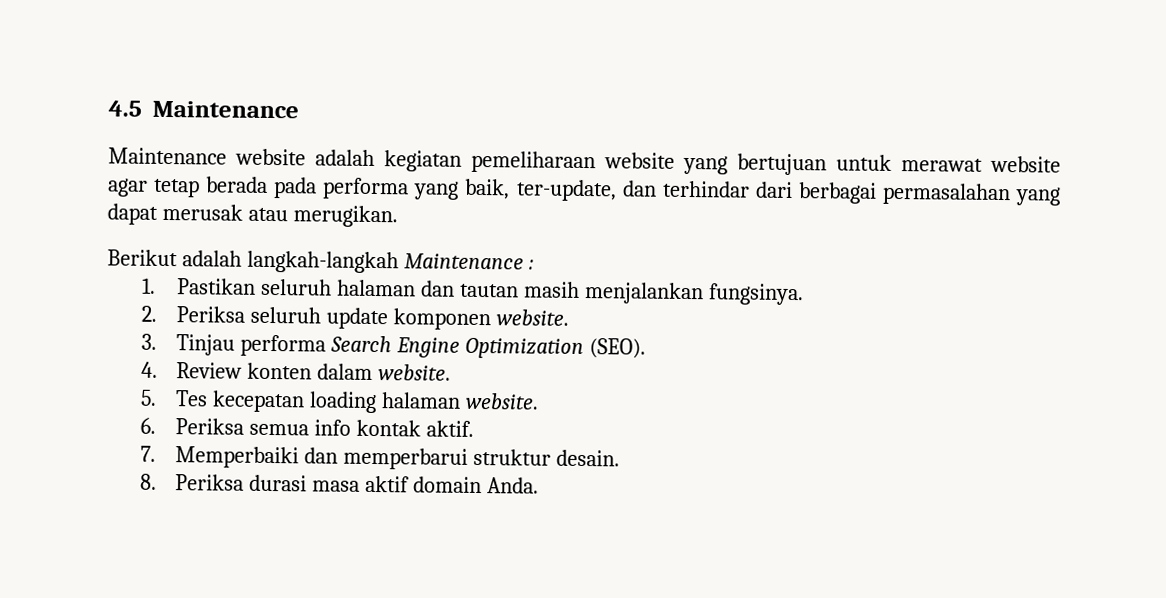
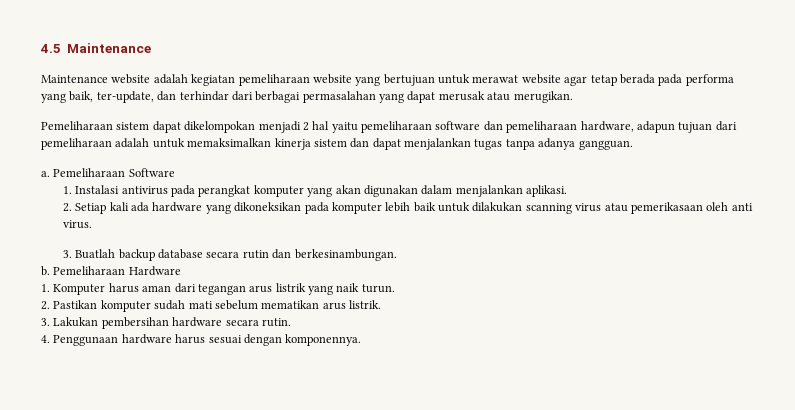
- Berikut adalah langkah-langkah Maintenance :
- 1. Pastikan seluruh halaman dan tautan masih menjalankan fungsinya.
- 2. Periksa seluruh update komponen website.
- 3. Tinjau performa Search Engine Optimization (SEO).
- 4. Review konten dalam website.
- 5. Tes kecepatan loading halaman website.
- 6. Periksa semua info kontak aktif.
- 7. Memperbaiki dan memperbarui struktur desain.
- 8. Periksa durasi masa aktif domain Anda.
+ Pemeliharaan sistem dapat dikelompokan menjadi 2 hal yaitu pemeliharaan software dan pemeliharaan hardware, adapun tujuan dari pemeliharaan adalah untuk memaksimalkan kinerja sistem dan dapat menjalankan tugas tanpa adanya gangguan.
+ a. Pemeliharaan Software
+ 1. Instalasi antivirus pada perangkat komputer yang akan digunakan dalam menjalankan aplikasi.
+ 2. Setiap kali ada hardware yang dikoneksikan pada komputer lebih baik untuk dilakukan scanning virus atau pemerikasaan oleh anti virus.
+ 3. Buatlah backup database secara rutin dan berkesinambungan.
+ b. Pemeliharaan Hardware
+ 1. Komputer harus aman dari tegangan arus listrik yang naik turun.
+ 2. Pastikan komputer sudah mati sebelum mematikan arus listrik.
+ 3. Lakukan pembersihan hardware secara rutin.
+ 4. Penggunaan hardware harus sesuai dengan komponennya.

